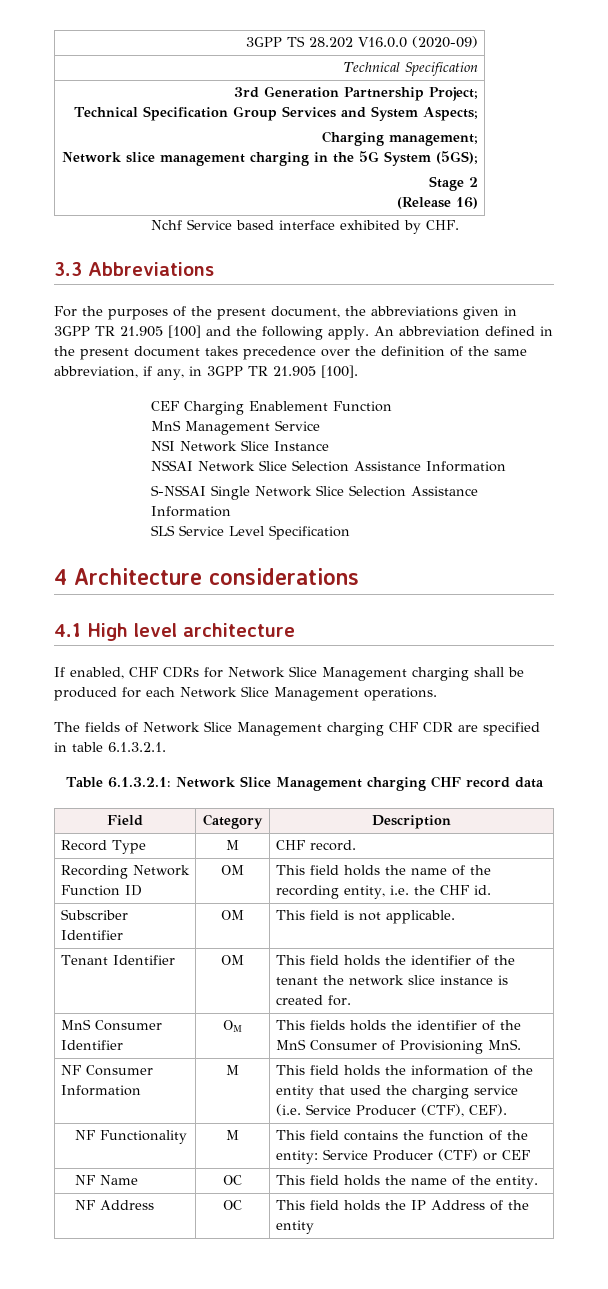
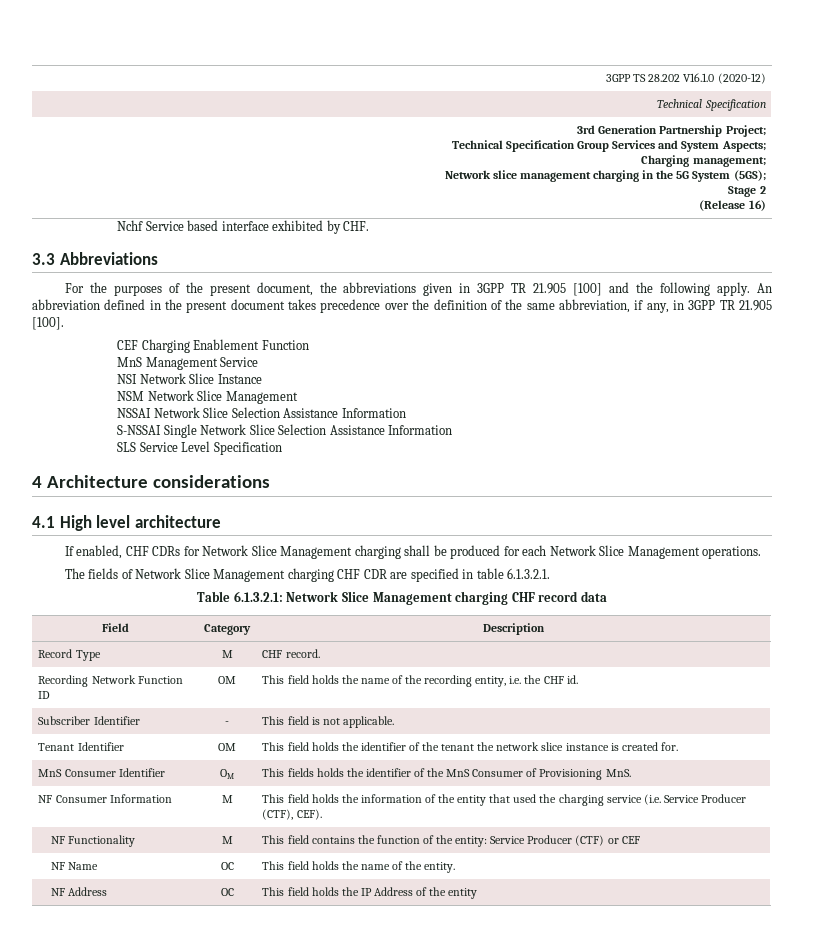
- 3GPP TS 28.202 V16.0.0 (2020-09)
+ 3GPP TS 28.202 V16.1.0 (2020-12)
+ NSM Network Slice Management
- Subscriber Identifier | OM | This field is not applicable.
+ Subscriber Identifier | - | This field is not applicable.

